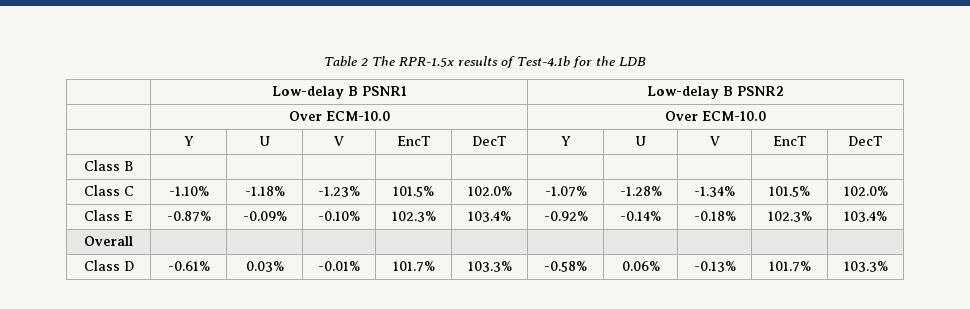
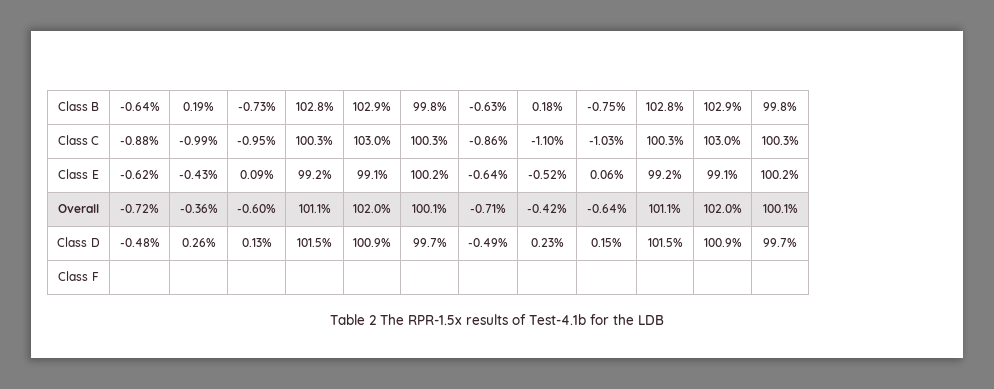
+ Class B | -0.64% | 0.19% | -0.73% | 102.8% | 102.9% | 99.8% | -0.63% | 0.18% | -0.75% | 102.8% | 102.9% | 99.8%
+ Class C | -0.88% | -0.99% | -0.95% | 100.3% | 103.0% | 100.3% | -0.86% | -1.10% | -1.03% | 100.3% | 103.0% | 100.3%
+ Class E | -0.62% | -0.43% | 0.09% | 99.2% | 99.1% | 100.2% | -0.64% | -0.52% | 0.06% | 99.2% | 99.1% | 100.2%
+ Overall | -0.72% | -0.36% | -0.60% | 101.1% | 102.0% | 100.1% | -0.71% | -0.42% | -0.64% | 101.1% | 102.0% | 100.1%
+ Class D | -0.48% | 0.26% | 0.13% | 101.5% | 100.9% | 99.7% | -0.49% | 0.23% | 0.15% | 101.5% | 100.9% | 99.7%
+ Class F | | | | | | | | | | | |
- | Low-delay B PSNR1 | Low-delay B PSNR2
- | Over ECM-10.0 | Over ECM-10.0
- | Y | U | V | EncT | DecT | Y | U | V | EncT | DecT
- Class B | | | | | | | | | |
- Class C | -1.10% | -1.18% | -1.23% | 101.5% | 102.0% | -1.07% | -1.28% | -1.34% | 101.5% | 102.0%
- Class E | -0.87% | -0.09% | -0.10% | 102.3% | 103.4% | -0.92% | -0.14% | -0.18% | 102.3% | 103.4%
- Overall | | | | | | | | | |
- Class D | -0.61% | 0.03% | -0.01% | 101.7% | 103.3% | -0.58% | 0.06% | -0.13% | 101.7% | 103.3%

